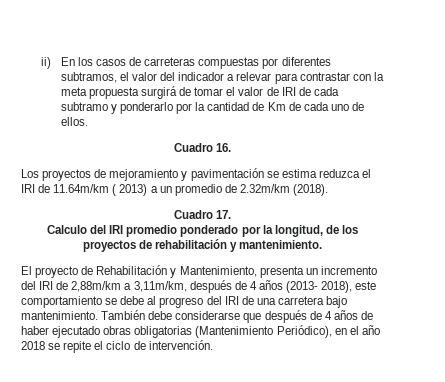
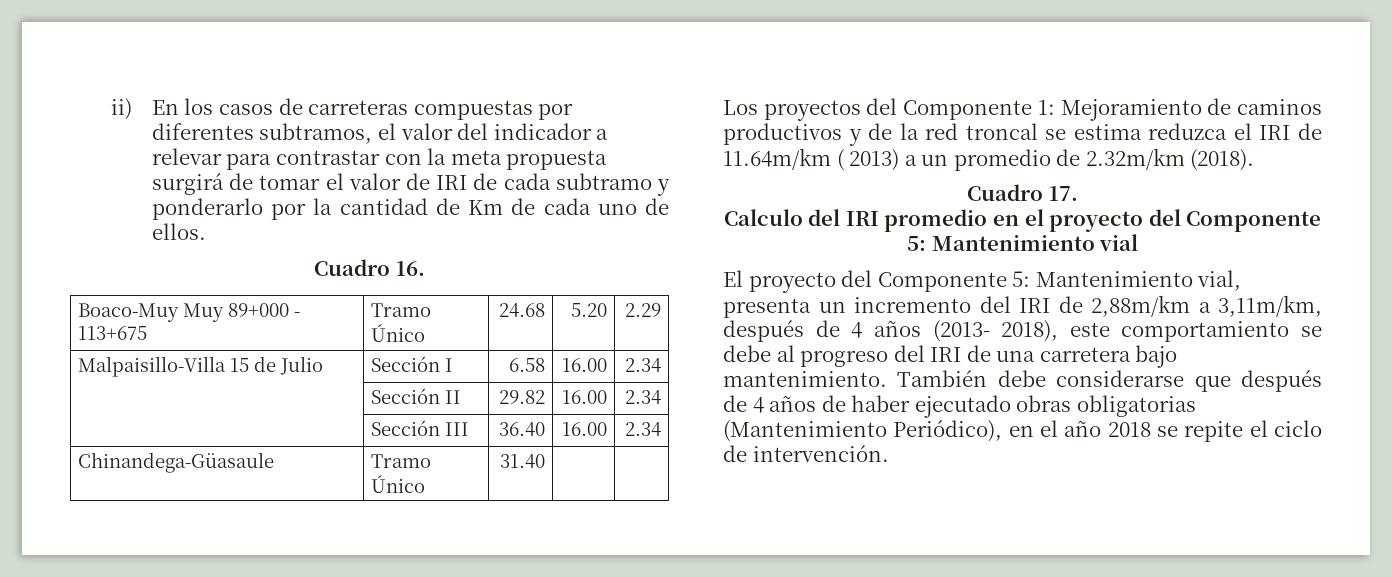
- Los proyectos de mejoramiento y pavimentación se estima reduzca el IRI de 11.64m/km ( 2013) a un promedio de 2.32m/km (2018).
+ Boaco-Muy Muy 89+000 - 113+675 | Tramo Único | 24.68 | 5.20 | 2.29
+ Malpaisillo-Villa 15 de Julio | Sección I | 6.58 | 16.00 | 2.34
+ | Sección II | 29.82 | 16.00 | 2.34
+ | Sección III | 36.40 | 16.00 | 2.34
+ Chinandega-Güasaule | Tramo Único | 31.40 | |
+ Los proyectos del Componente 1: Mejoramiento de caminos productivos y de la red troncal se estima reduzca el IRI de 11.64m/km ( 2013) a un promedio de 2.32m/km (2018).
- Calculo del IRI promedio ponderado por la longitud, de los proyectos de rehabilitación y mantenimiento.
- El proyecto de Rehabilitación y Mantenimiento, presenta un incremento del IRI de 2,88m/km a 3,11m/km, después de 4 años (2013- 2018), este comportamiento se debe al progreso del IRI de una carretera bajo mantenimiento.
+ Calculo del IRI promedio en el proyecto del Componente 5: Mantenimiento vial
+ El proyecto del Componente 5: Mantenimiento vial, presenta un incremento del IRI de 2,88m/km a 3,11m/km, después de 4 años (2013- 2018), este comportamiento se debe al progreso del IRI de una carretera bajo mantenimiento.

